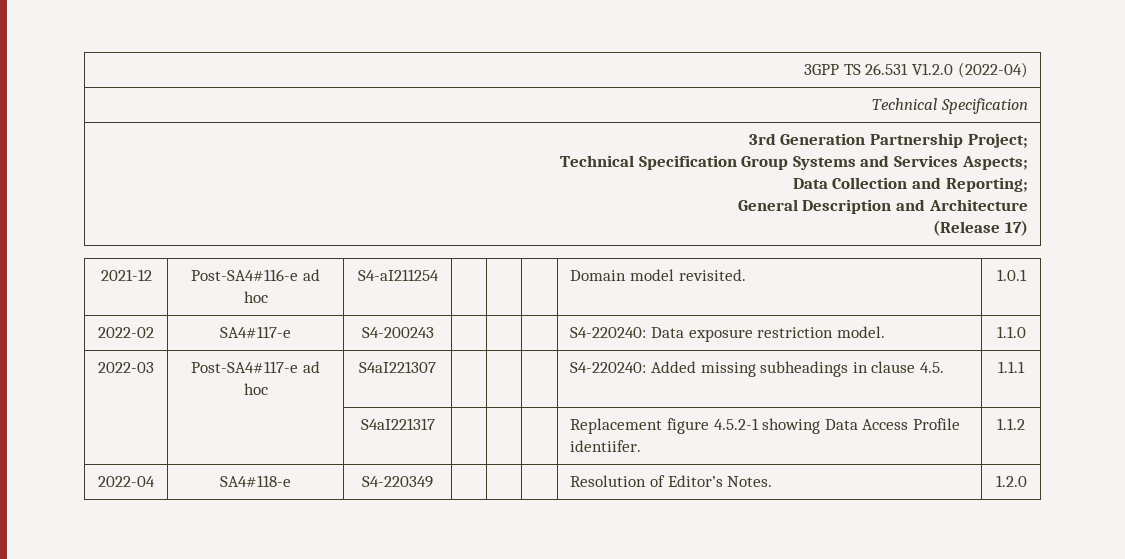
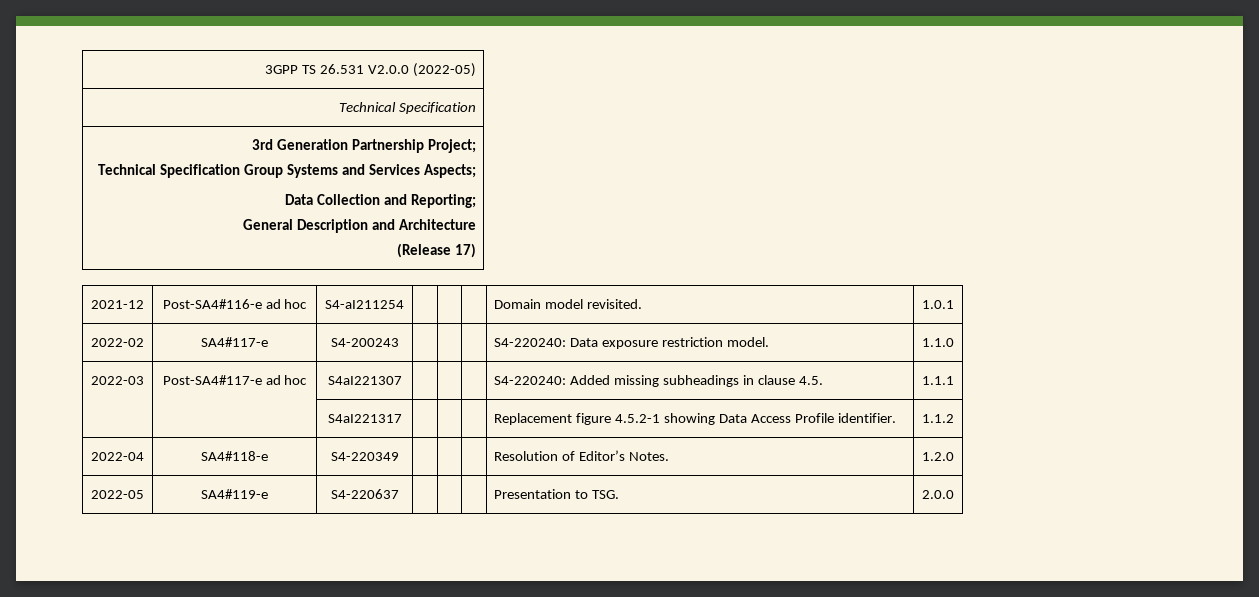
- 3GPP TS 26.531 V1.2.0 (2022-04)
+ 3GPP TS 26.531 V2.0.0 (2022-05)
- | | S4aI221317 | | | | Replacement figure 4.5.2-1 showing Data Access Profile identiifer. | 1.1.2
+ | | S4aI221317 | | | | Replacement figure 4.5.2-1 showing Data Access Profile identifier. | 1.1.2
+ 2022-05 | SA4#119-e | S4-220637 | | | | Presentation to TSG. | 2.0.0

